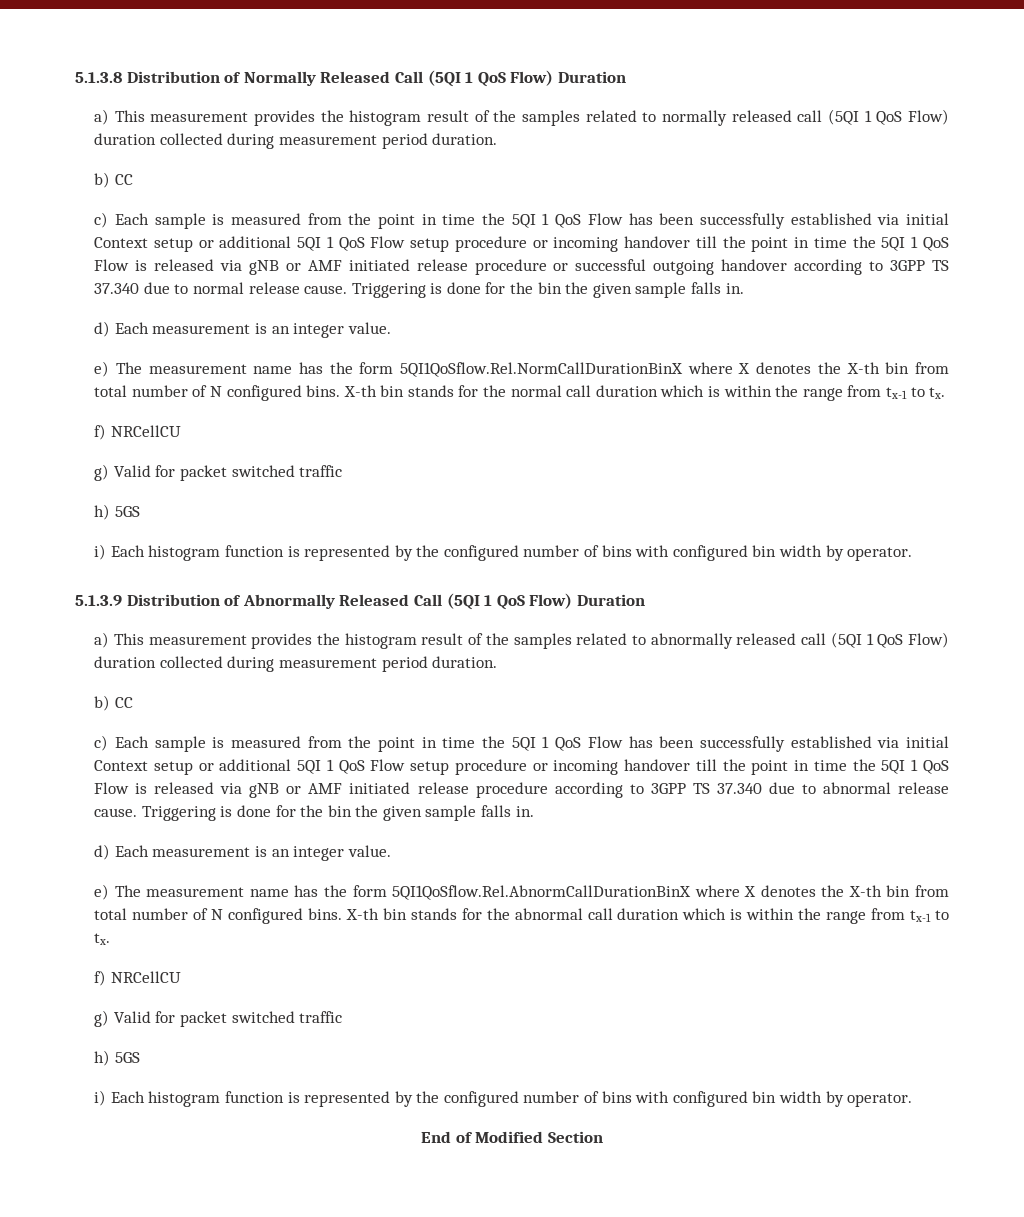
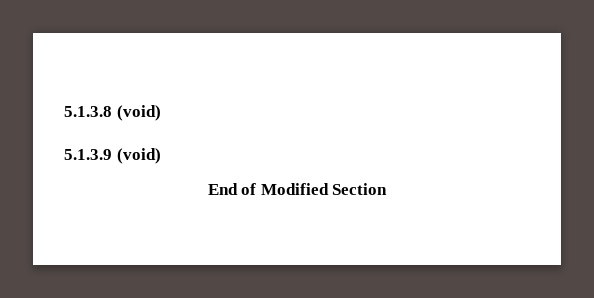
- 5.1.3.8 Distribution of Normally Released Call (5QI 1 QoS Flow) Duration
- a) This measurement provides the histogram result of the samples related to normally released call (5QI 1 QoS Flow) duration collected during measurement period duration.
- b) CC
- c) Each sample is measured from the point in time the 5QI 1 QoS Flow has been successfully established via initial Context setup or additional 5QI 1 QoS Flow setup procedure or incoming handover till the point in time the 5QI 1 QoS Flow is released via gNB or AMF initiated release procedure or successful outgoing handover according to 3GPP TS 37.340 due to normal release cause. Triggering is done for the bin the given sample falls in.
- d) Each measurement is an integer value.
- e) The measurement name has the form 5QI1QoSflow.Rel.NormCallDurationBinX where X denotes the X-th bin from total number of N configured bins. X-th bin stands for the normal call duration which is within the range from tx-1 to tx.
- f) NRCellCU
- g) Valid for packet switched traffic
- h) 5GS
- i) Each histogram function is represented by the configured number of bins with configured bin width by operator.
- 5.1.3.9 Distribution of Abnormally Released Call (5QI 1 QoS Flow) Duration
- a) This measurement provides the histogram result of the samples related to abnormally released call (5QI 1 QoS Flow) duration collected during measurement period duration.
- b) CC
- c) Each sample is measured from the point in time the 5QI 1 QoS Flow has been successfully established via initial Context setup or additional 5QI 1 QoS Flow setup procedure or incoming handover till the point in time the 5QI 1 QoS Flow is released via gNB or AMF initiated release procedure according to 3GPP TS 37.340 due to abnormal release cause. Triggering is done for the bin the given sample falls in.
- d) Each measurement is an integer value.
- e) The measurement name has the form 5QI1QoSflow.Rel.AbnormCallDurationBinX where X denotes the X-th bin from total number of N configured bins. X-th bin stands for the abnormal call duration which is within the range from tx-1 to tx.
- f) NRCellCU
- g) Valid for packet switched traffic
- h) 5GS
- i) Each histogram function is represented by the configured number of bins with configured bin width by operator.
+ 5.1.3.8 (void)
+ 5.1.3.9 (void)

